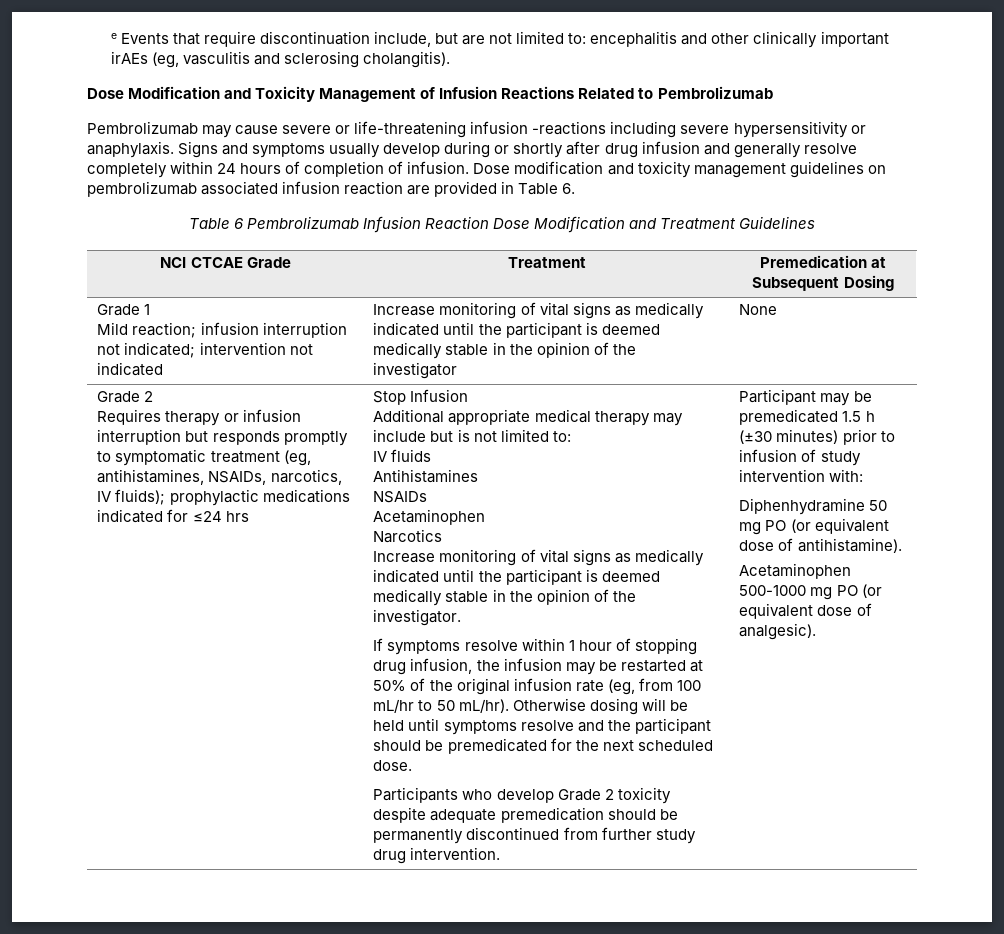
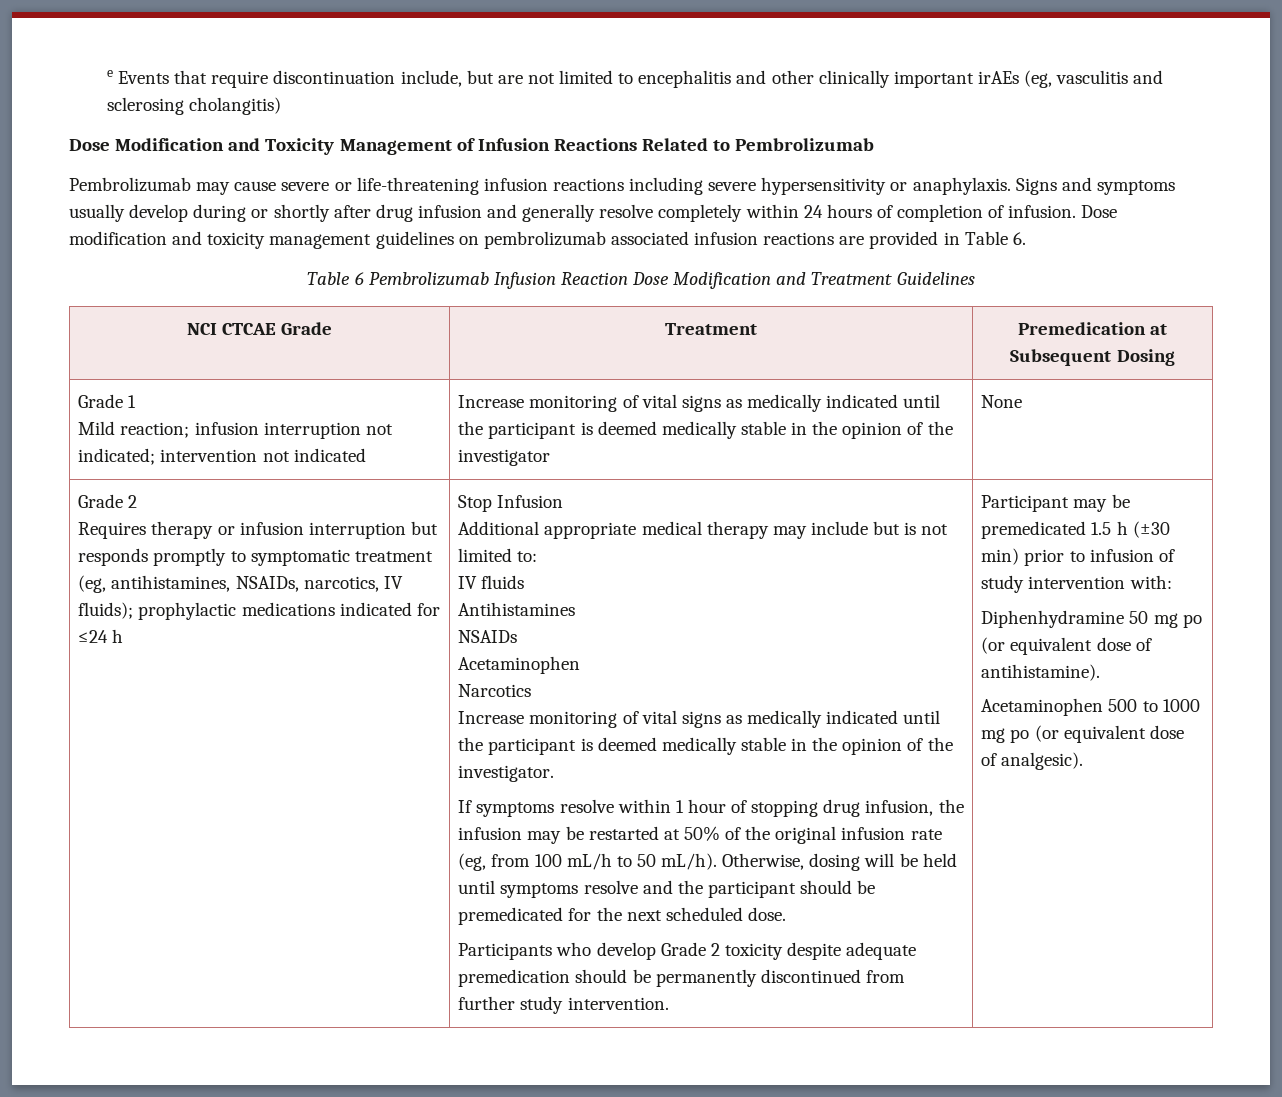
- e Events that require discontinuation include, but are not limited to: encephalitis and other clinically important irAEs (eg, vasculitis and sclerosing cholangitis).
+ e Events that require discontinuation include, but are not limited to encephalitis and other clinically important irAEs (eg, vasculitis and sclerosing cholangitis)
- Pembrolizumab may cause severe or life-threatening infusion -reactions including severe hypersensitivity or anaphylaxis.
+ Pembrolizumab may cause severe or life-threatening infusion reactions including severe hypersensitivity or anaphylaxis.
- Dose modification and toxicity management guidelines on pembrolizumab associated infusion reaction are provided in Table 6.
+ Dose modification and toxicity management guidelines on pembrolizumab associated infusion reactions are provided in Table 6.
- Requires therapy or infusion interruption but responds promptly to symptomatic treatment (eg, antihistamines, NSAIDs, narcotics, IV fluids); prophylactic medications indicated for ≤24 hrs
+ Requires therapy or infusion interruption but responds promptly to symptomatic treatment (eg, antihistamines, NSAIDs, narcotics, IV fluids); prophylactic medications indicated for ≤24 h
- If symptoms resolve within 1 hour of stopping drug infusion, the infusion may be restarted at 50% of the original infusion rate (eg, from 100 mL/hr to 50 mL/hr). Otherwise dosing will be held until symptoms resolve and the participant should be premedicated for the next scheduled dose.
+ If symptoms resolve within 1 hour of stopping drug infusion, the infusion may be restarted at 50% of the original infusion rate (eg, from 100 mL/h to 50 mL/h). Otherwise, dosing will be held until symptoms resolve and the participant should be premedicated for the next scheduled dose.
- Participants who develop Grade 2 toxicity despite adequate premedication should be permanently discontinued from further study drug intervention.
+ Participants who develop Grade 2 toxicity despite adequate premedication should be permanently discontinued from further study intervention.
- Participant may be premedicated 1.5 h (±30 minutes) prior to infusion of study intervention with:
+ Participant may be premedicated 1.5 h (±30 min) prior to infusion of study intervention with:
- Diphenhydramine 50 mg PO (or equivalent dose of antihistamine).
+ Diphenhydramine 50 mg po (or equivalent dose of antihistamine).
- Acetaminophen 500-1000 mg PO (or equivalent dose of analgesic).
+ Acetaminophen 500 to 1000 mg po (or equivalent dose of analgesic).

